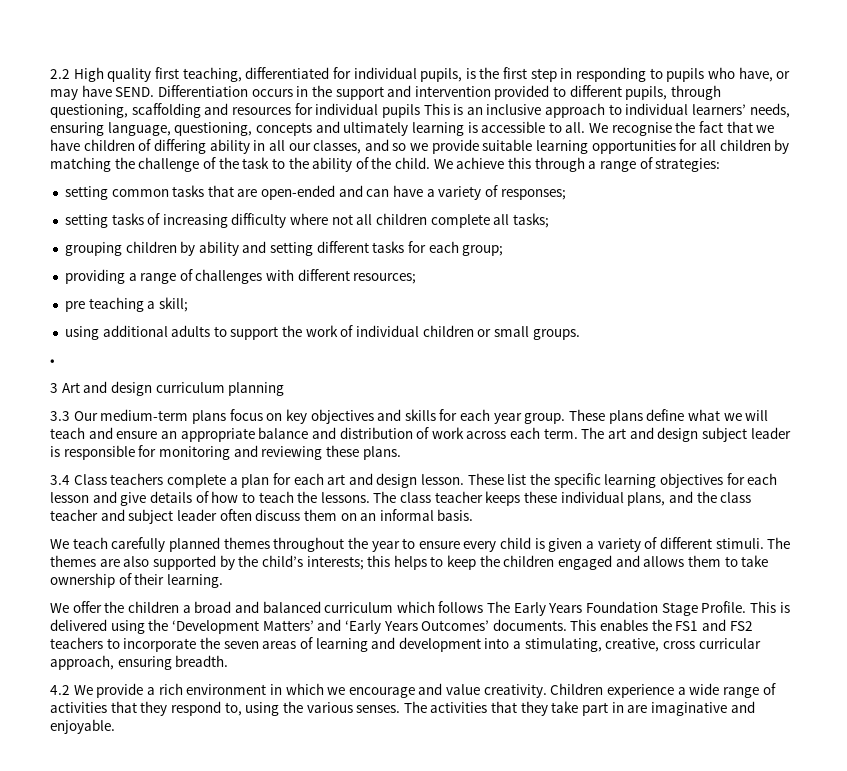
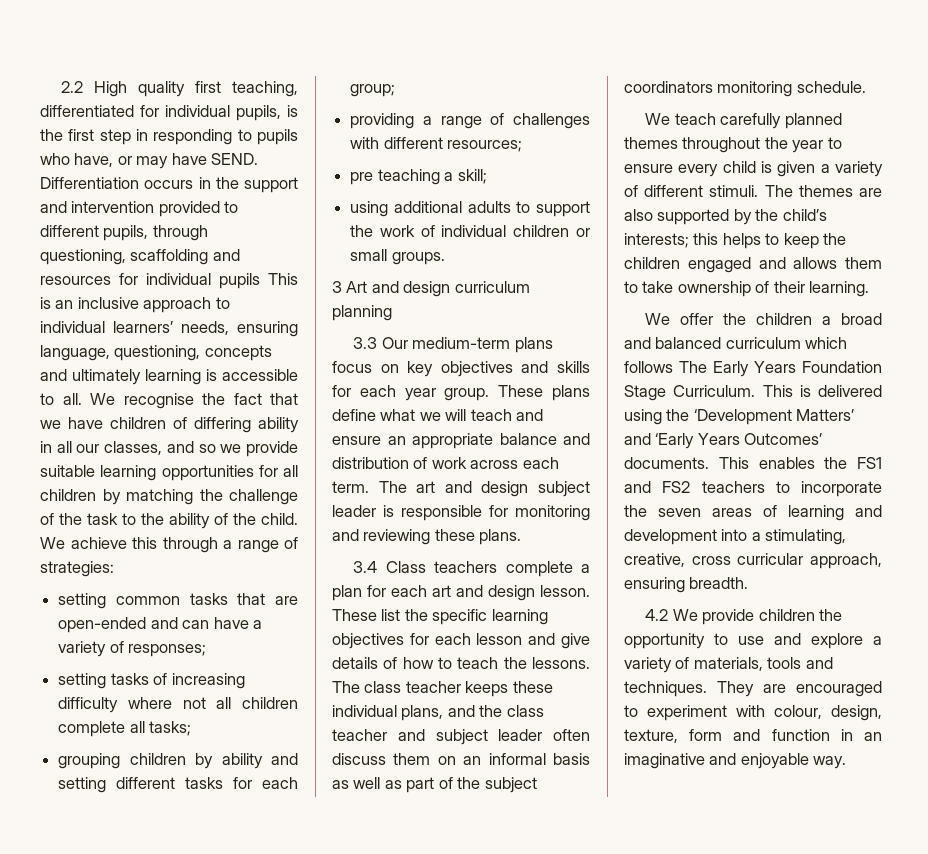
- •
- The class teacher keeps these individual plans, and the class teacher and subject leader often discuss them on an informal basis.
+ The class teacher keeps these individual plans, and the class teacher and subject leader often discuss them on an informal basis as well as part of the subject coordinators monitoring schedule.
- We offer the children a broad and balanced curriculum which follows The Early Years Foundation Stage Profile.
+ We offer the children a broad and balanced curriculum which follows The Early Years Foundation Stage Curriculum.
- 4.2 We provide a rich environment in which we encourage and value creativity. Children experience a wide range of activities that they respond to, using the various senses. The activities that they take part in are imaginative and enjoyable.
+ 4.2 We provide children the opportunity to use and explore a variety of materials, tools and techniques. They are encouraged to experiment with colour, design, texture, form and function in an imaginative and enjoyable way.

